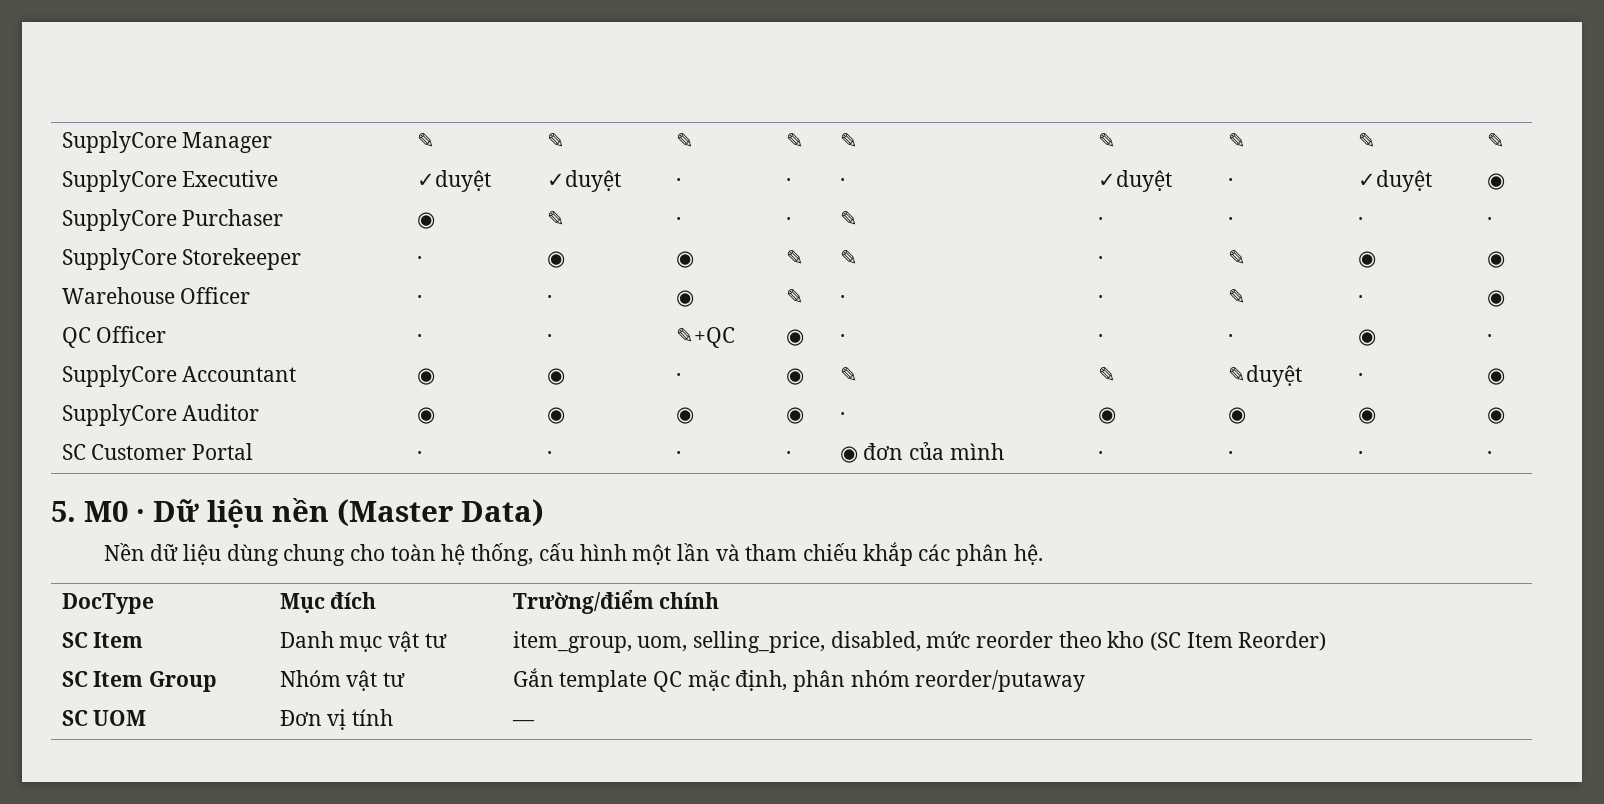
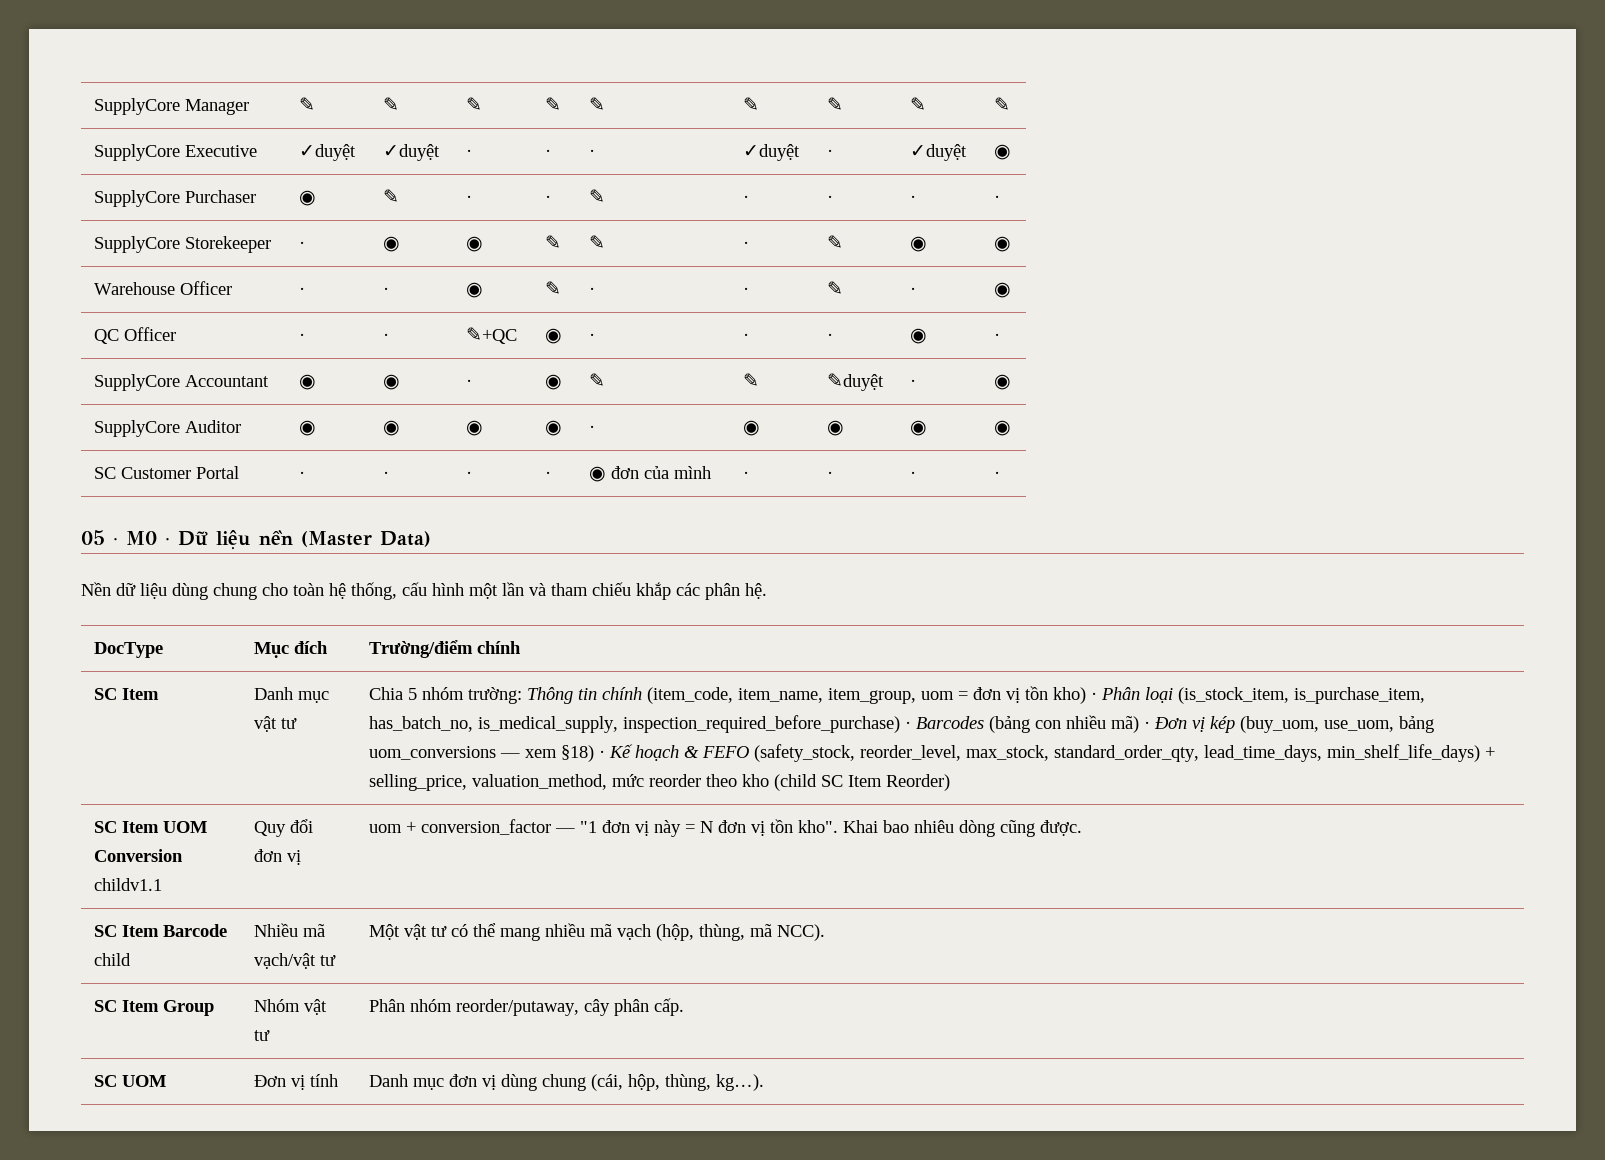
- 5. M0 · Dữ liệu nền (Master Data)
+ 05 · M0 · Dữ liệu nền (Master Data)
- item_group, uom, selling_price, disabled, mức reorder theo kho (SC Item Reorder)
+ Chia 5 nhóm trường: Thông tin chính (item_code, item_name, item_group, uom = đơn vị tồn kho) · Phân loại (is_stock_item, is_purchase_item, has_batch_no, is_medical_supply, inspection_required_before_purchase) · Barcodes (bảng con nhiều mã) · Đơn vị kép (buy_uom, use_uom, bảng uom_conversions — xem §18) · Kế hoạch & FEFO (safety_stock, reorder_level, max_stock, standard_order_qty, lead_time_days, min_shelf_life_days) + selling_price, valuation_method, mức reorder theo kho (child SC Item Reorder)
+ SC Item UOM Conversion childv1.1 | Quy đổi đơn vị | uom + conversion_factor — "1 đơn vị này = N đơn vị tồn kho". Khai bao nhiêu dòng cũng được.
+ SC Item Barcode child | Nhiều mã vạch/vật tư | Một vật tư có thể mang nhiều mã vạch (hộp, thùng, mã NCC).
- SC Item Group | Nhóm vật tư | Gắn template QC mặc định, phân nhóm reorder/putaway
+ SC Item Group | Nhóm vật tư | Phân nhóm reorder/putaway, cây phân cấp.
- SC UOM | Đơn vị tính | —
+ SC UOM | Đơn vị tính | Danh mục đơn vị dùng chung (cái, hộp, thùng, kg…).

